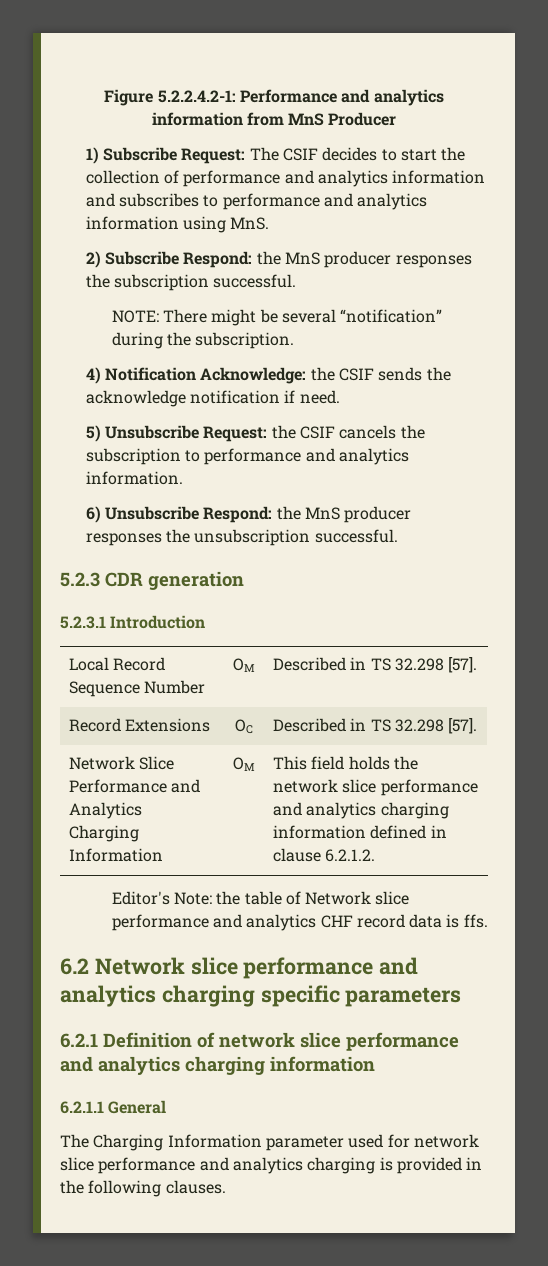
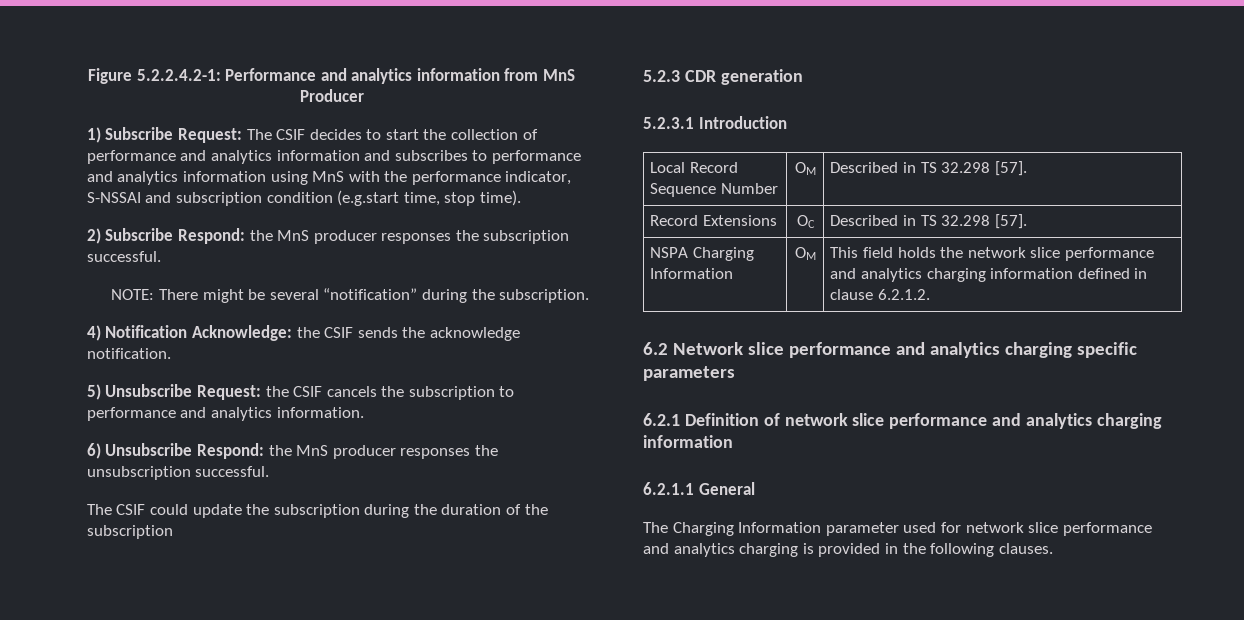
- 1) Subscribe Request: The CSIF decides to start the collection of performance and analytics information and subscribes to performance and analytics information using MnS.
+ 1) Subscribe Request: The CSIF decides to start the collection of performance and analytics information and subscribes to performance and analytics information using MnS with the performance indicator, S-NSSAI and subscription condition (e.g.start time, stop time).
- 4) Notification Acknowledge: the CSIF sends the acknowledge notification if need.
+ 4) Notification Acknowledge: the CSIF sends the acknowledge notification.
+ The CSIF could update the subscription during the duration of the subscription
- Network Slice Performance and Analytics Charging Information | OM | This field holds the network slice performance and analytics charging information defined in clause 6.2.1.2.
+ NSPA Charging Information | OM | This field holds the network slice performance and analytics charging information defined in clause 6.2.1.2.
- Editor's Note: the table of Network slice performance and analytics CHF record data is ffs.

